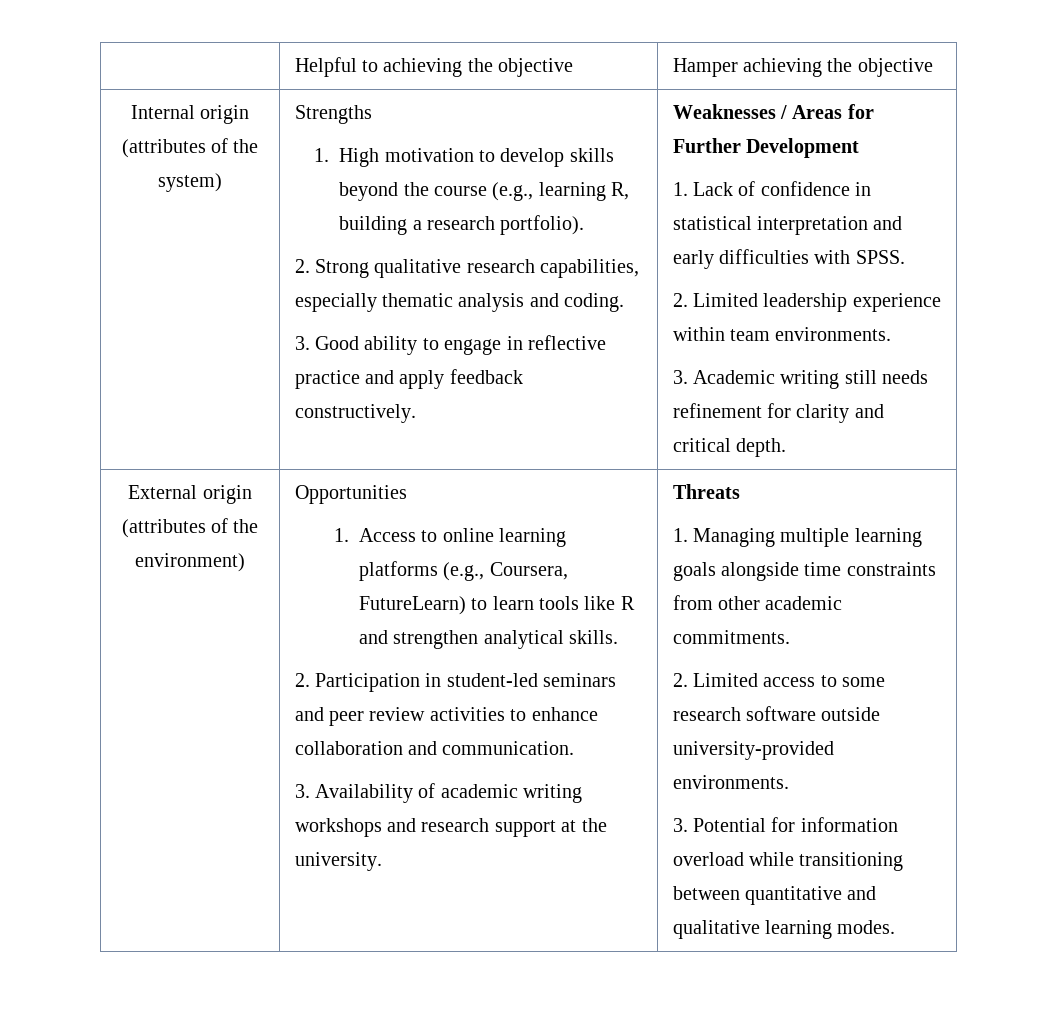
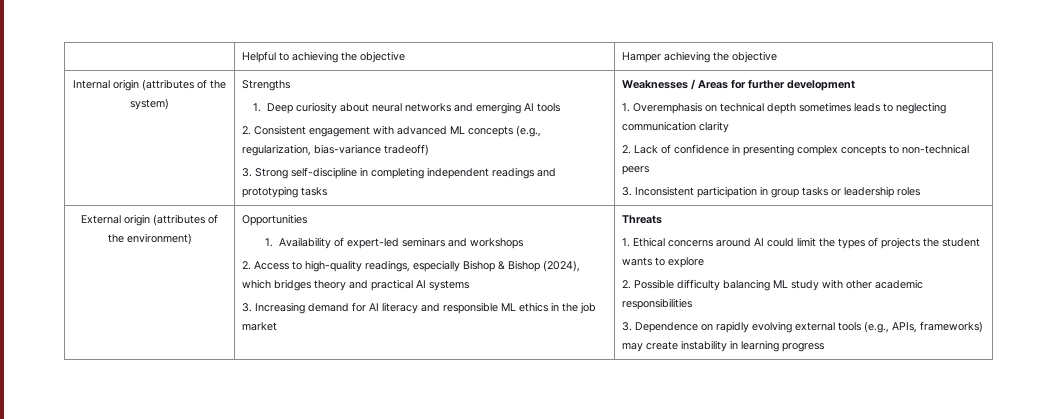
- 1. High motivation to develop skills beyond the course (e.g., learning R, building a research portfolio).
- 2. Strong qualitative research capabilities, especially thematic analysis and coding.
- 3. Good ability to engage in reflective practice and apply feedback constructively.
+ 1. Deep curiosity about neural networks and emerging AI tools
+ 2. Consistent engagement with advanced ML concepts (e.g., regularization, bias-variance tradeoff)
+ 3. Strong self-discipline in completing independent readings and prototyping tasks
- Weaknesses / Areas for Further Development
- 1. Lack of confidence in statistical interpretation and early difficulties with SPSS.
- 2. Limited leadership experience within team environments.
- 3. Academic writing still needs refinement for clarity and critical depth.
+ Weaknesses / Areas for further development
+ 1. Overemphasis on technical depth sometimes leads to neglecting communication clarity
+ 2. Lack of confidence in presenting complex concepts to non-technical peers
+ 3. Inconsistent participation in group tasks or leadership roles
- 1. Access to online learning platforms (e.g., Coursera, FutureLearn) to learn tools like R and strengthen analytical skills.
- 2. Participation in student-led seminars and peer review activities to enhance collaboration and communication.
- 3. Availability of academic writing workshops and research support at the university. | Threats
- 1. Managing multiple learning goals alongside time constraints from other academic commitments.
- 2. Limited access to some research software outside university-provided environments.
- 3. Potential for information overload while transitioning between quantitative and qualitative learning modes.
+ 1. Availability of expert-led seminars and workshops
+ 2. Access to high-quality readings, especially Bishop & Bishop (2024), which bridges theory and practical AI systems
+ 3. Increasing demand for AI literacy and responsible ML ethics in the job market | Threats
+ 1. Ethical concerns around AI could limit the types of projects the student wants to explore
+ 2. Possible difficulty balancing ML study with other academic responsibilities
+ 3. Dependence on rapidly evolving external tools (e.g., APIs, frameworks) may create instability in learning progress

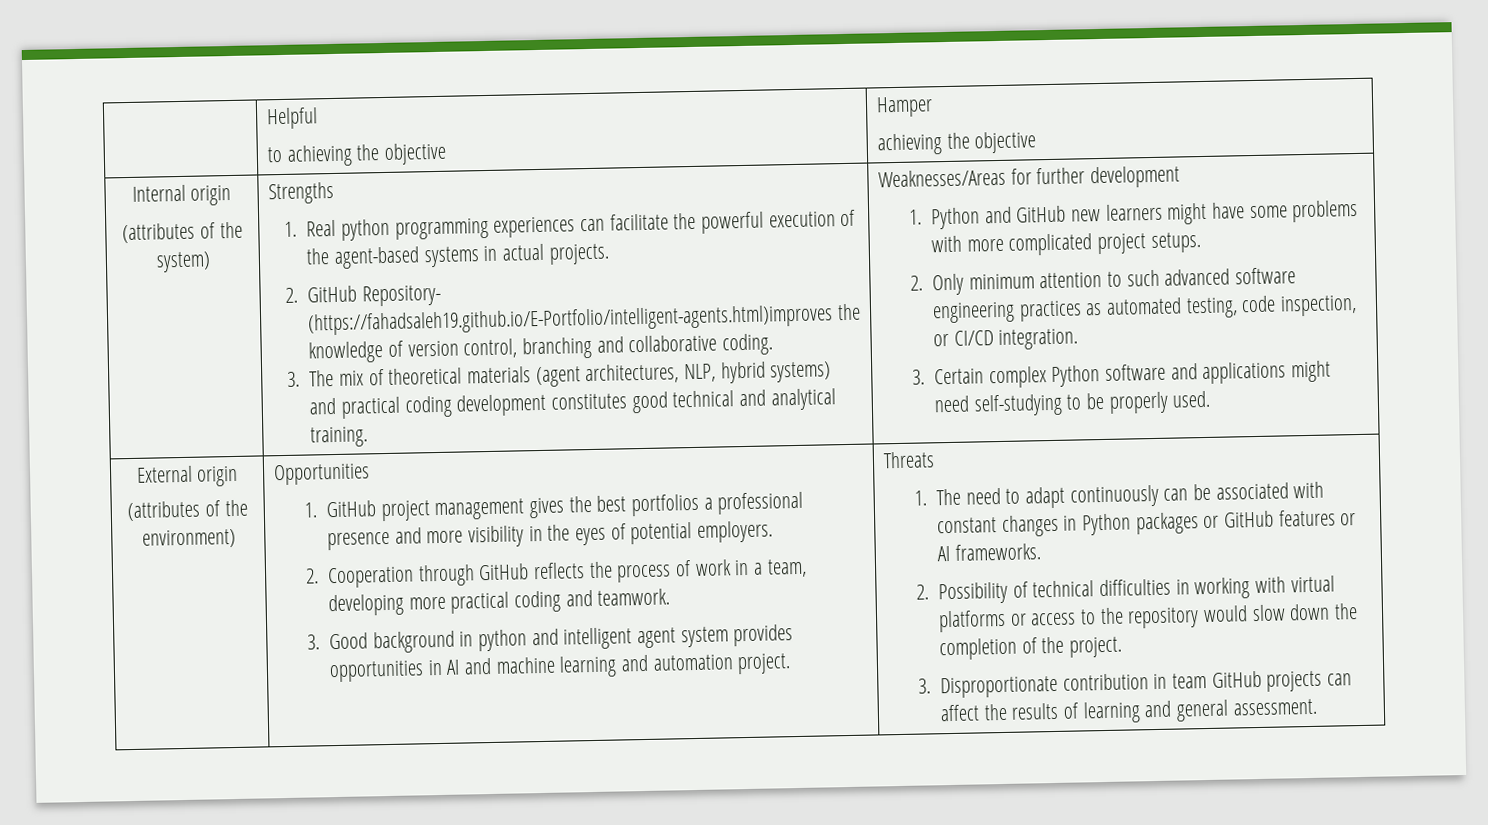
- | Helpful to achieving the objective | Hamper achieving the objective
+ | Helpful
+ to achieving the objective | Hamper
+ achieving the objective
- Internal origin (attributes of the system)
+ Internal origin
+ (attributes of the system)
- 1. Deep curiosity about neural networks and emerging AI tools
- 2. Consistent engagement with advanced ML concepts (e.g., regularization, bias-variance tradeoff)
- 3. Strong self-discipline in completing independent readings and prototyping tasks | Weaknesses / Areas for further development
- 1. Overemphasis on technical depth sometimes leads to neglecting communication clarity
- 2. Lack of confidence in presenting complex concepts to non-technical peers
- 3. Inconsistent participation in group tasks or leadership roles
+ 1. Real python programming experiences can facilitate the powerful execution of the agent-based systems in actual projects.
+ 2. GitHub Repository- (https://fahadsaleh19.github.io/E-Portfolio/intelligent-agents.html)improves the knowledge of version control, branching and collaborative coding.
+ 3. The mix of theoretical materials (agent architectures, NLP, hybrid systems) and practical coding development constitutes good technical and analytical training. | Weaknesses/Areas for further development
+ 1. Python and GitHub new learners might have some problems with more complicated project setups.
+ 2. Only minimum attention to such advanced software engineering practices as automated testing, code inspection, or CI/CD integration.
+ 3. Certain complex Python software and applications might need self-studying to be properly used.
- External origin (attributes of the environment)
+ External origin
+ (attributes of the environment)
- 1. Availability of expert-led seminars and workshops
- 2. Access to high-quality readings, especially Bishop & Bishop (2024), which bridges theory and practical AI systems
- 3. Increasing demand for AI literacy and responsible ML ethics in the job market | Threats
- 1. Ethical concerns around AI could limit the types of projects the student wants to explore
- 2. Possible difficulty balancing ML study with other academic responsibilities
- 3. Dependence on rapidly evolving external tools (e.g., APIs, frameworks) may create instability in learning progress
+ 1. GitHub project management gives the best portfolios a professional presence and more visibility in the eyes of potential employers.
+ 2. Cooperation through GitHub reflects the process of work in a team, developing more practical coding and teamwork.
+ 3. Good background in python and intelligent agent system provides opportunities in AI and machine learning and automation project. | Threats
+ 1. The need to adapt continuously can be associated with constant changes in Python packages or GitHub features or AI frameworks.
+ 2. Possibility of technical difficulties in working with virtual platforms or access to the repository would slow down the completion of the project.
+ 3. Disproportionate contribution in team GitHub projects can affect the results of learning and general assessment.

